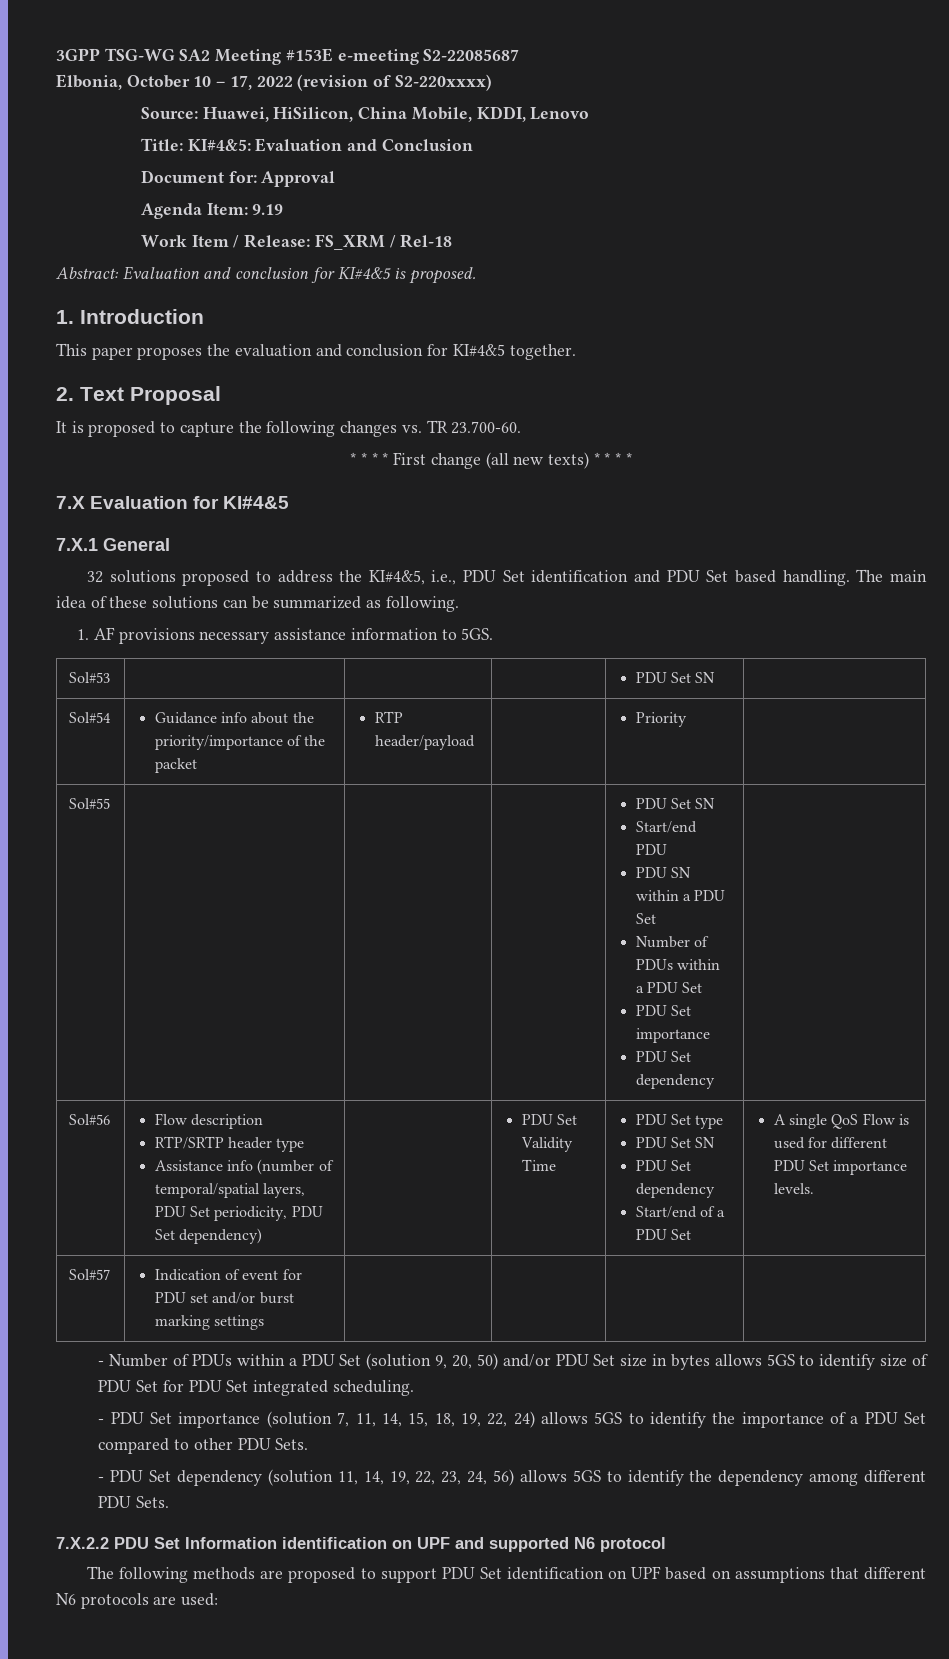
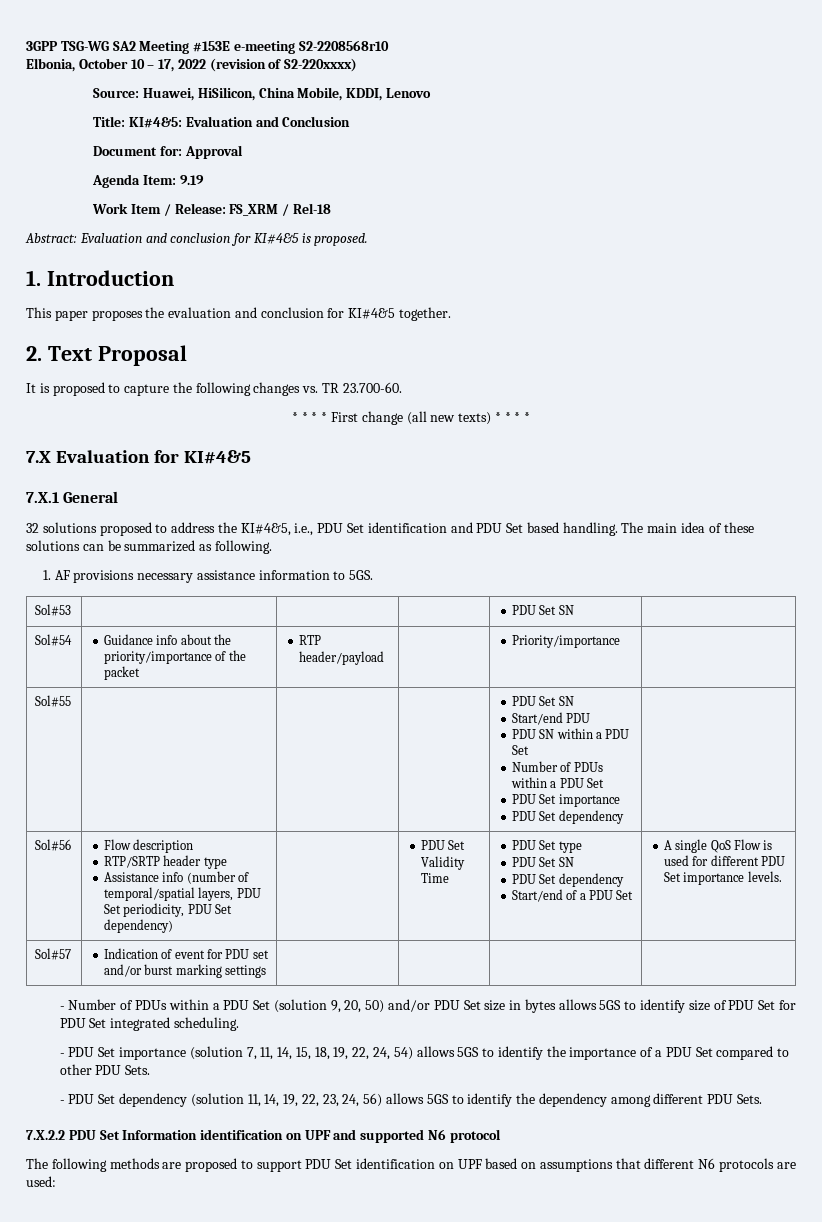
- 3GPP TSG-WG SA2 Meeting #153E e-meeting S2-22085687
+ 3GPP TSG-WG SA2 Meeting #153E e-meeting S2-2208568r10
- Sol#54 | Guidance info about the priority/importance of the packet | RTP header/payload | | Priority |
+ Sol#54 | Guidance info about the priority/importance of the packet | RTP header/payload | | Priority/importance |
- - PDU Set importance (solution 7, 11, 14, 15, 18, 19, 22, 24) allows 5GS to identify the importance of a PDU Set compared to other PDU Sets.
+ - PDU Set importance (solution 7, 11, 14, 15, 18, 19, 22, 24, 54) allows 5GS to identify the importance of a PDU Set compared to other PDU Sets.

